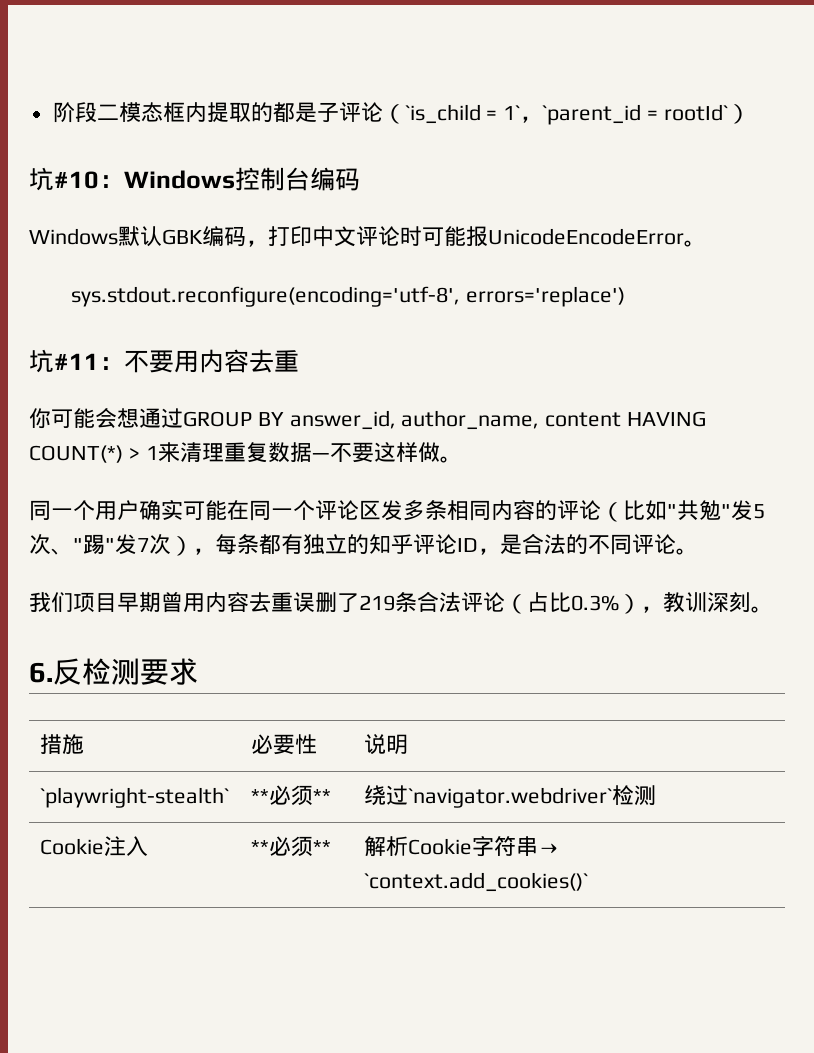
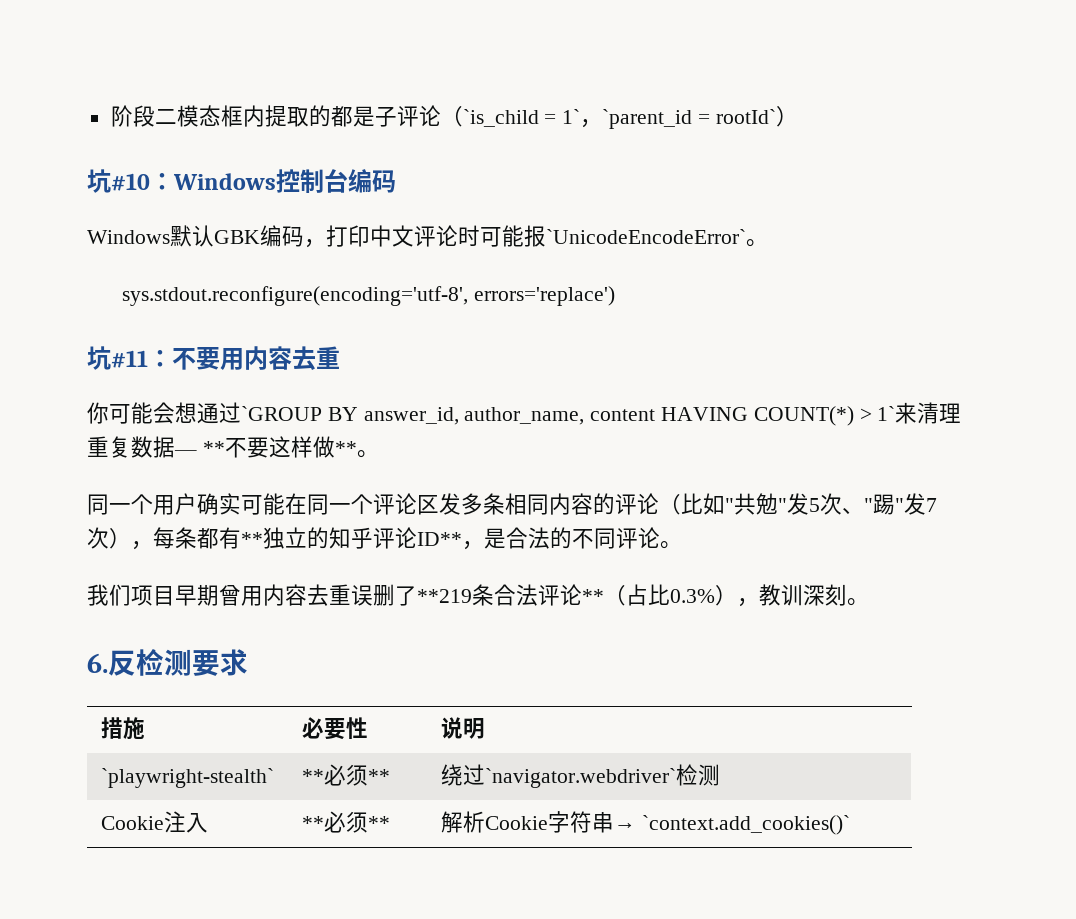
- Windows默认GBK编码，打印中文评论时可能报UnicodeEncodeError。
+ Windows默认GBK编码，打印中文评论时可能报`UnicodeEncodeError`。
- 你可能会想通过GROUP BY answer_id, author_name, content HAVING COUNT(*) > 1来清理重复数据—不要这样做。
+ 你可能会想通过`GROUP BY answer_id, author_name, content HAVING COUNT(*) > 1`来清理重复数据— **不要这样做**。
- 同一个用户确实可能在同一个评论区发多条相同内容的评论（比如"共勉"发5次、"踢"发7次），每条都有独立的知乎评论ID，是合法的不同评论。
+ 同一个用户确实可能在同一个评论区发多条相同内容的评论（比如"共勉"发5次、"踢"发7次），每条都有**独立的知乎评论ID**，是合法的不同评论。
- 我们项目早期曾用内容去重误删了219条合法评论（占比0.3%），教训深刻。
+ 我们项目早期曾用内容去重误删了**219条合法评论**（占比0.3%），教训深刻。

